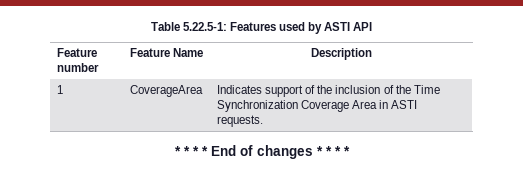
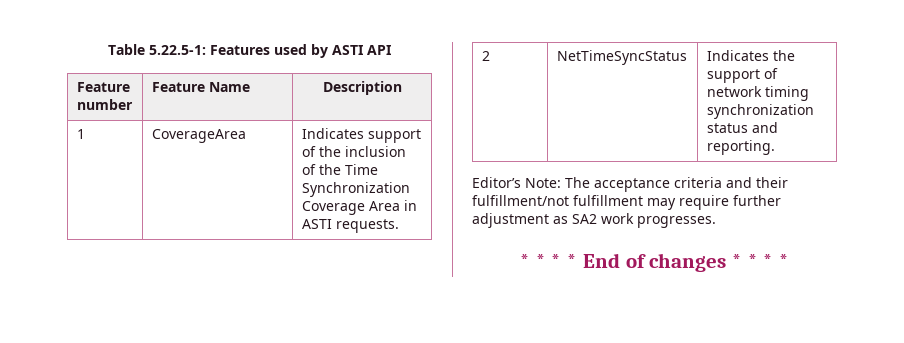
+ 2 | NetTimeSyncStatus | Indicates the support of network timing synchronization status and reporting.
+ Editor’s Note: The acceptance criteria and their fulfillment/not fulfillment may require further adjustment as SA2 work progresses.

